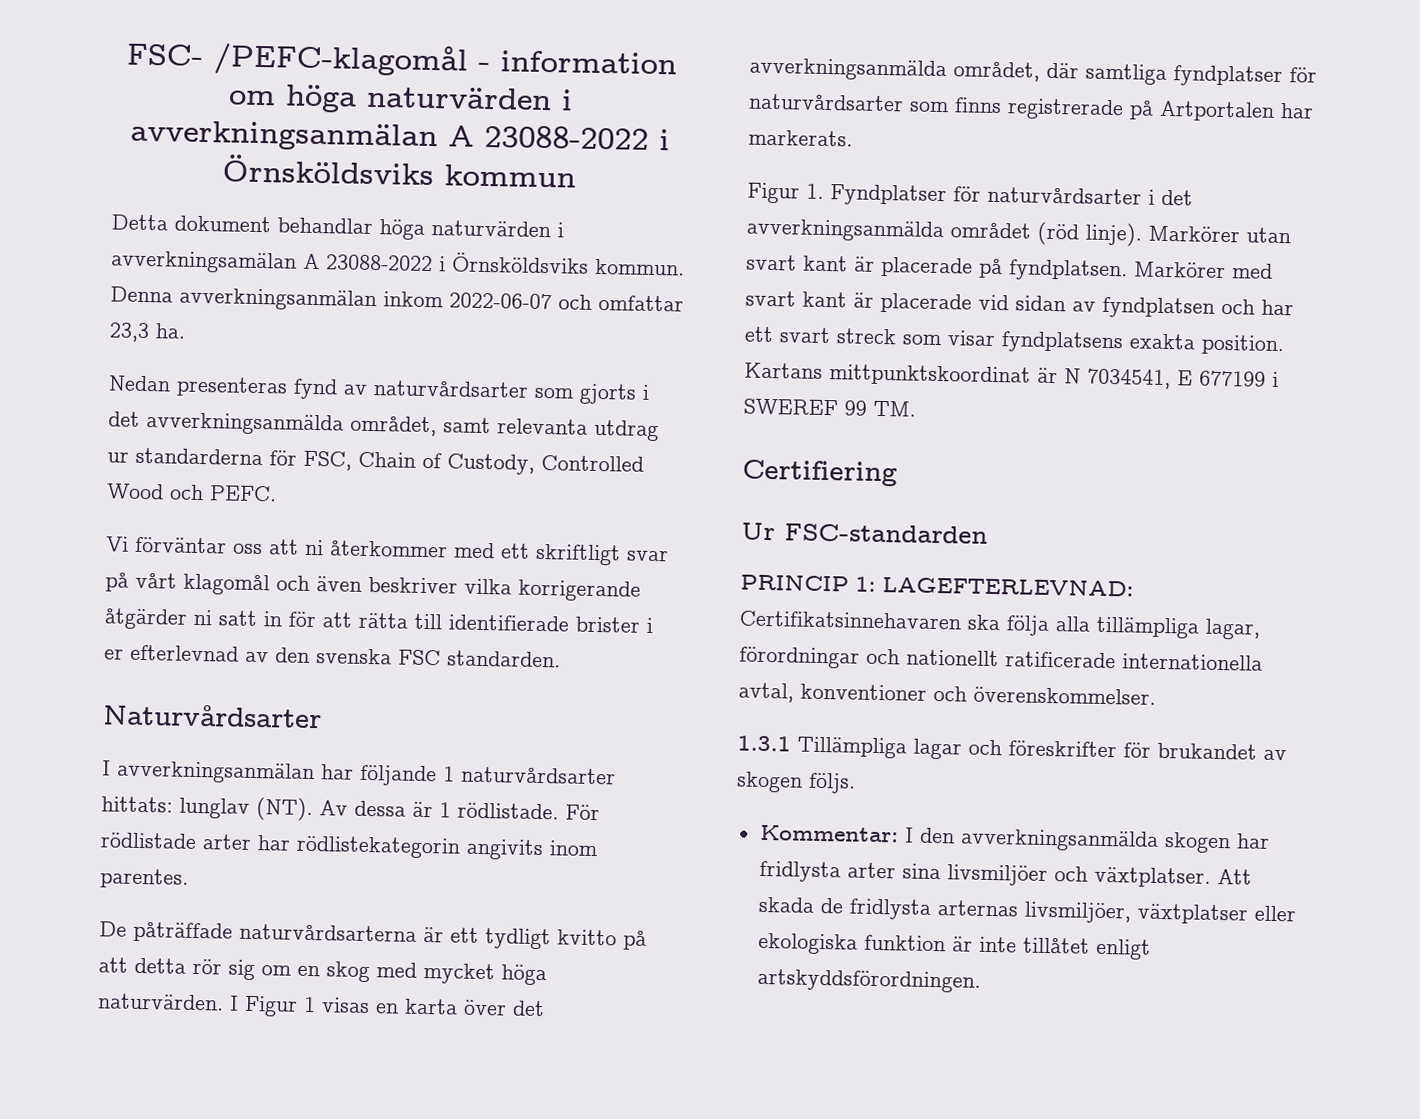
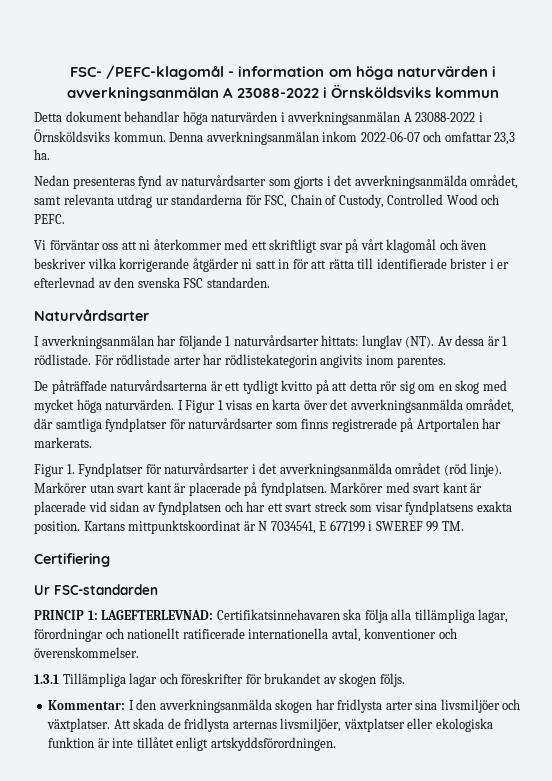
- Detta dokument behandlar höga naturvärden i avverkningsamälan A 23088-2022 i Örnsköldsviks kommun.
+ Detta dokument behandlar höga naturvärden i avverkningsanmälan A 23088-2022 i Örnsköldsviks kommun.

